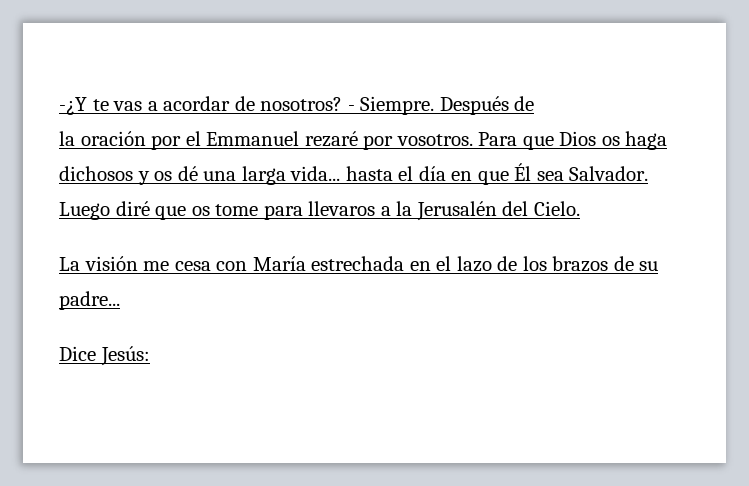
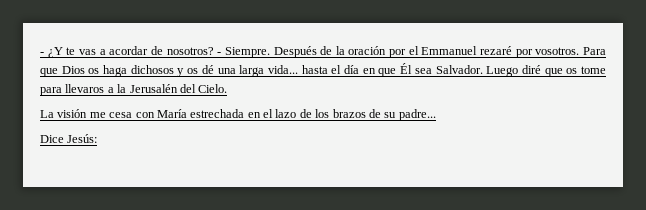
- -¿Y te vas a acordar de nosotros?
+ - ¿Y te vas a acordar de nosotros?
- Después de
- la oración por el Emmanuel rezaré por vosotros.
+ Después de la oración por el Emmanuel rezaré por vosotros.

